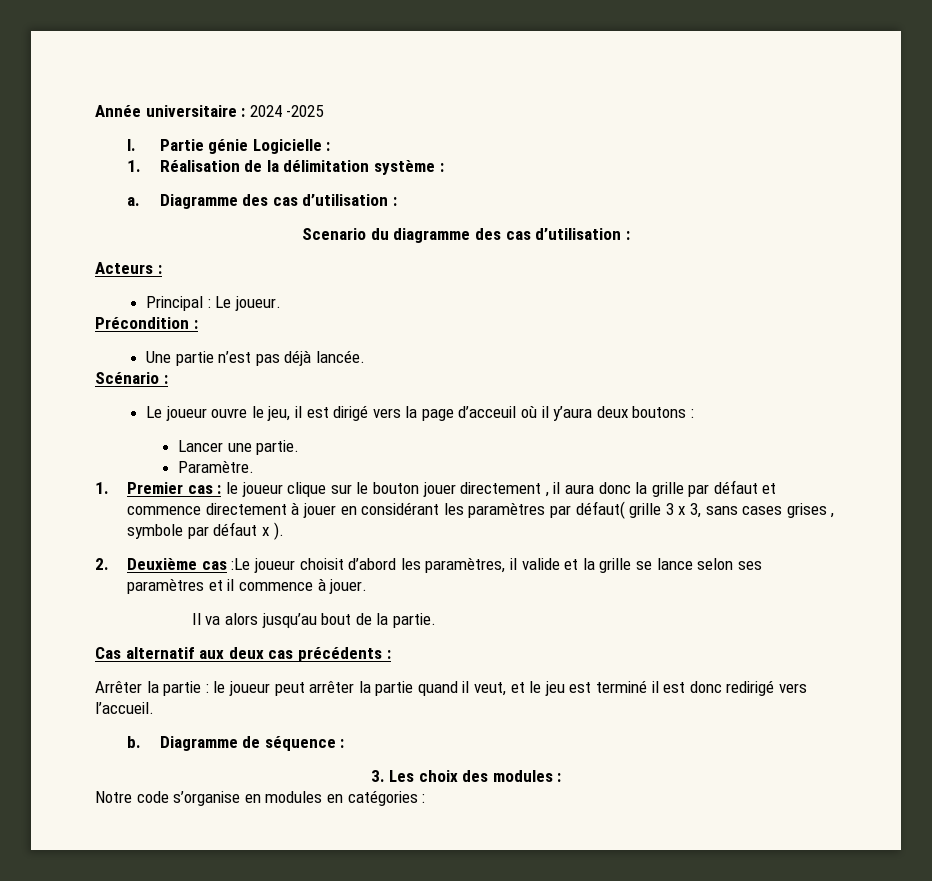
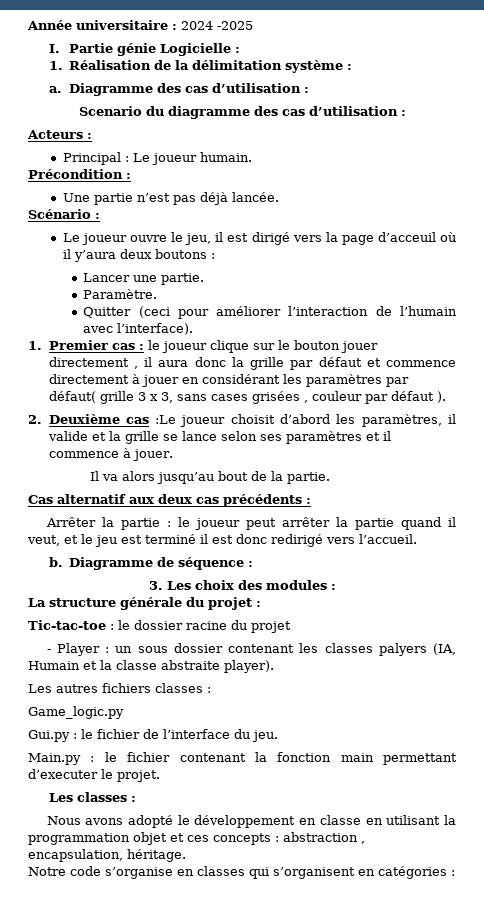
- Principal : Le joueur.
+ Principal : Le joueur humain.
+ Quitter (ceci pour améliorer l’interaction de l’humain avec l’interface).
- 1. Premier cas : le joueur clique sur le bouton jouer directement , il aura donc la grille par défaut et commence directement à jouer en considérant les paramètres par défaut( grille 3 x 3, sans cases grises , symbole par défaut x ).
+ 1. Premier cas : le joueur clique sur le bouton jouer directement , il aura donc la grille par défaut et commence directement à jouer en considérant les paramètres par défaut( grille 3 x 3, sans cases grisées , couleur par défaut ).
+ La structure générale du projet :
+ Tic-tac-toe : le dossier racine du projet
+ - Player : un sous dossier contenant les classes palyers (IA, Humain et la classe abstraite player).
+ Les autres fichiers classes :
+ Game_logic.py
+ Gui.py : le fichier de l’interface du jeu.
+ Main.py : le fichier contenant la fonction main permettant d’executer le projet.
+ Les classes :
+ Nous avons adopté le développement en classe en utilisant la programmation objet et ces concepts : abstraction , encapsulation, héritage.
- Notre code s’organise en modules en catégories :
+ Notre code s’organise en classes qui s’organisent en catégories :

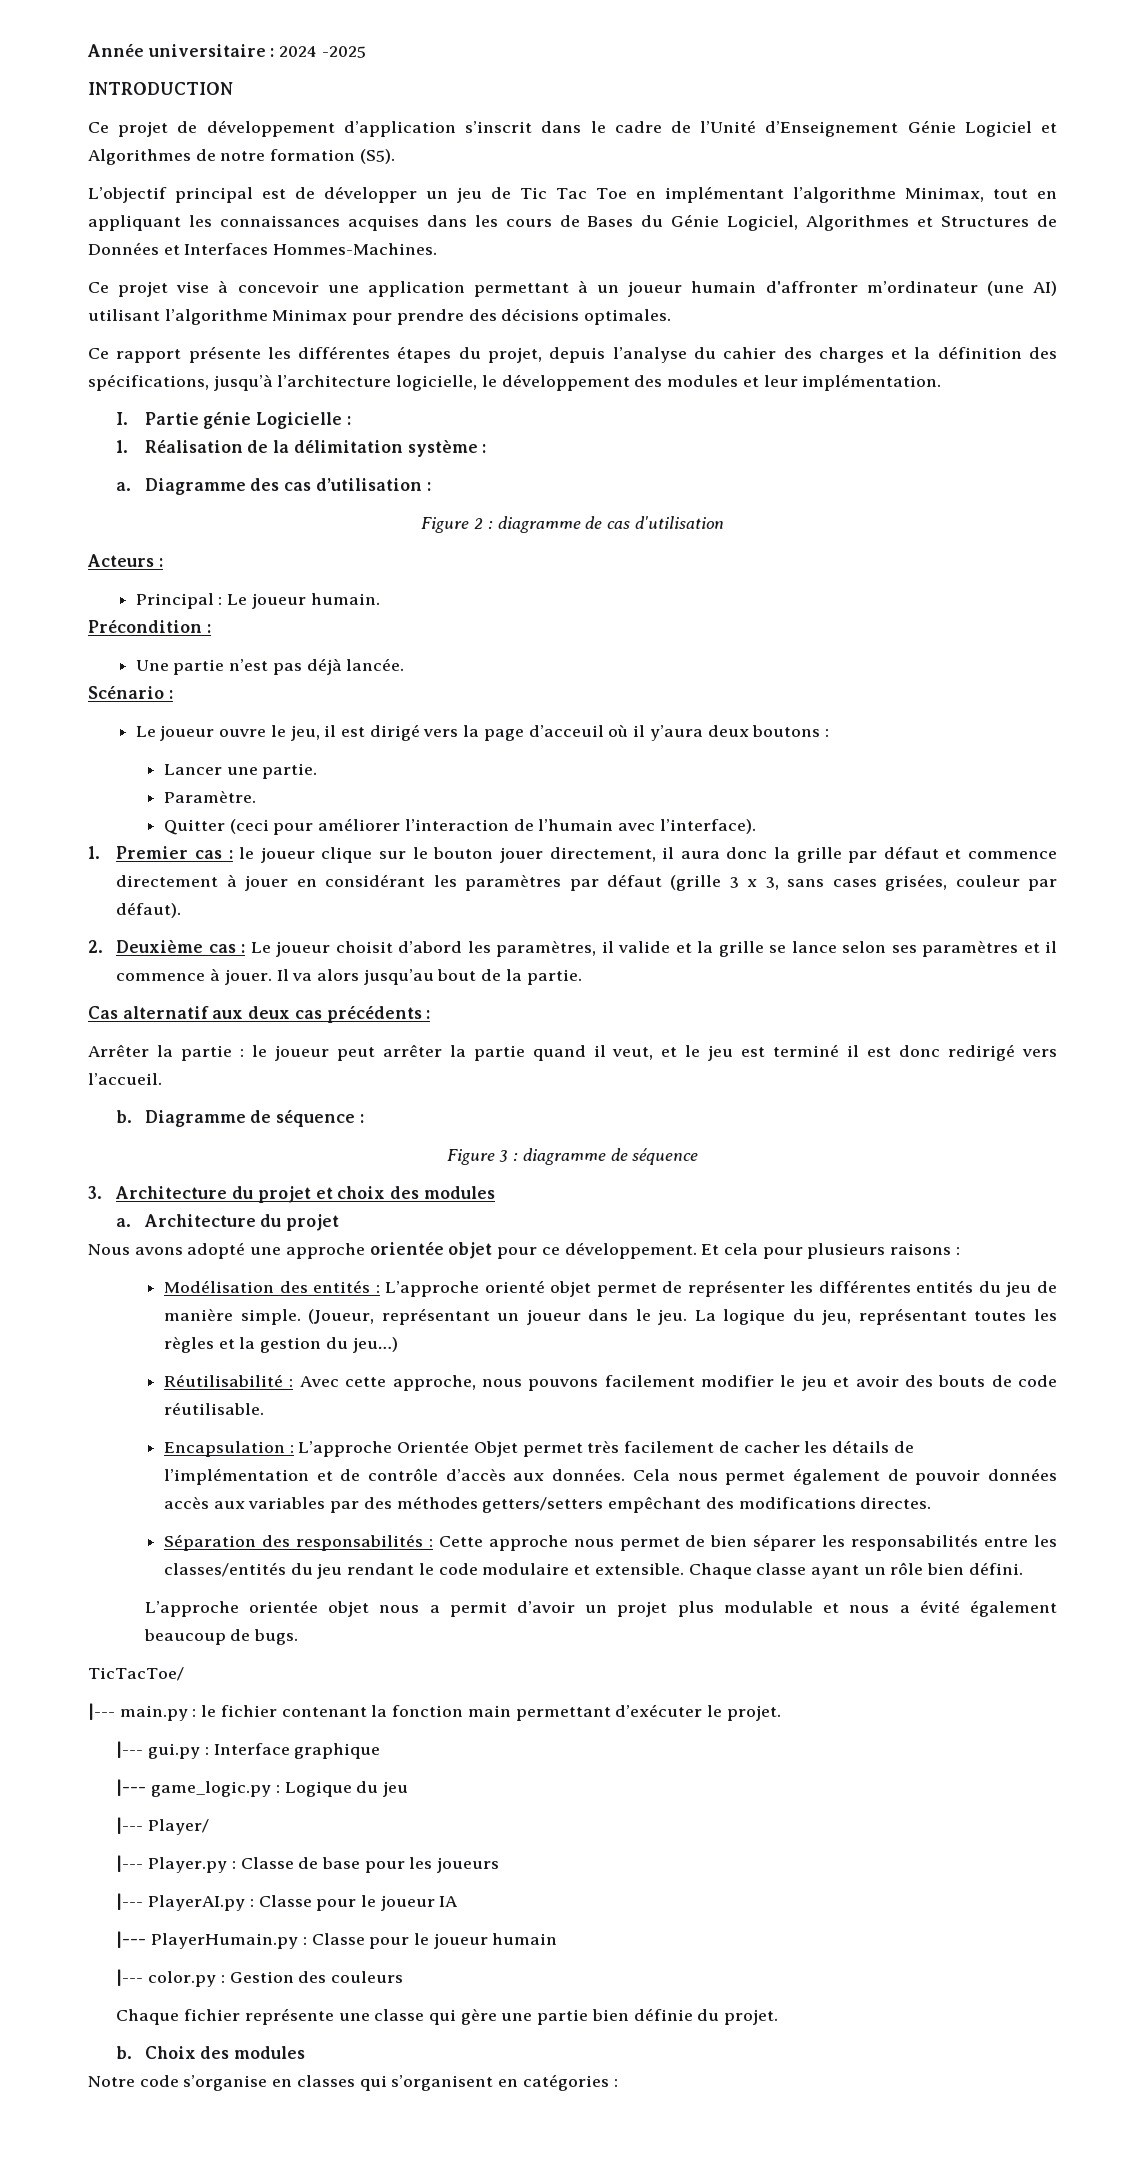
+ INTRODUCTION
+ Ce projet de développement d’application s’inscrit dans le cadre de l’Unité d’Enseignement Génie Logiciel et Algorithmes de notre formation (S5).
+ L’objectif principal est de développer un jeu de Tic Tac Toe en implémentant l’algorithme Minimax, tout en appliquant les connaissances acquises dans les cours de Bases du Génie Logiciel, Algorithmes et Structures de Données et Interfaces Hommes-Machines.
+ Ce projet vise à concevoir une application permettant à un joueur humain d'affronter m’ordinateur (une AI) utilisant l’algorithme Minimax pour prendre des décisions optimales.
+ Ce rapport présente les différentes étapes du projet, depuis l’analyse du cahier des charges et la définition des spécifications, jusqu’à l’architecture logicielle, le développement des modules et leur implémentation.
- Scenario du diagramme des cas d’utilisation :
+ Figure 2 : diagramme de cas d'utilisation
- 1. Premier cas : le joueur clique sur le bouton jouer directement , il aura donc la grille par défaut et commence directement à jouer en considérant les paramètres par défaut( grille 3 x 3, sans cases grisées , couleur par défaut ).
+ 1. Premier cas : le joueur clique sur le bouton jouer directement, il aura donc la grille par défaut et commence directement à jouer en considérant les paramètres par défaut (grille 3 x 3, sans cases grisées, couleur par défaut).
- 2. Deuxième cas :Le joueur choisit d’abord les paramètres, il valide et la grille se lance selon ses paramètres et il commence à jouer.
- Il va alors jusqu’au bout de la partie.
+ 2. Deuxième cas : Le joueur choisit d’abord les paramètres, il valide et la grille se lance selon ses paramètres et il commence à jouer. Il va alors jusqu’au bout de la partie.
- 3. Les choix des modules :
- La structure générale du projet :
- Tic-tac-toe : le dossier racine du projet
- - Player : un sous dossier contenant les classes palyers (IA, Humain et la classe abstraite player).
- Les autres fichiers classes :
- Game_logic.py
- Gui.py : le fichier de l’interface du jeu.
- Main.py : le fichier contenant la fonction main permettant d’executer le projet.
+ Figure 3 : diagramme de séquence
+ 3. Architecture du projet et choix des modules
+ a. Architecture du projet
+ Nous avons adopté une approche orientée objet pour ce développement. Et cela pour plusieurs raisons :
+ Modélisation des entités : L’approche orienté objet permet de représenter les différentes entités du jeu de manière simple. (Joueur, représentant un joueur dans le jeu. La logique du jeu, représentant toutes les règles et la gestion du jeu…)
+ Réutilisabilité : Avec cette approche, nous pouvons facilement modifier le jeu et avoir des bouts de code réutilisable.
+ Encapsulation : L’approche Orientée Objet permet très facilement de cacher les détails de l’implémentation et de contrôle d’accès aux données. Cela nous permet également de pouvoir données accès aux variables par des méthodes getters/setters empêchant des modifications directes.
+ Séparation des responsabilités : Cette approche nous permet de bien séparer les responsabilités entre les classes/entités du jeu rendant le code modulaire et extensible. Chaque classe ayant un rôle bien défini.
+ L’approche orientée objet nous a permit d’avoir un projet plus modulable et nous a évité également beaucoup de bugs.
+ TicTacToe/
+ |--- main.py : le fichier contenant la fonction main permettant d’exécuter le projet.
- Les classes :
- Nous avons adopté le développement en classe en utilisant la programmation objet et ces concepts : abstraction , encapsulation, héritage.
+ |--- gui.py : Interface graphique
+ |--- game_logic.py : Logique du jeu
+ |--- Player/
+ |--- Player.py : Classe de base pour les joueurs
+ |--- PlayerAI.py : Classe pour le joueur IA
+ |--- PlayerHumain.py : Classe pour le joueur humain
+ |--- color.py : Gestion des couleurs
+ Chaque fichier représente une classe qui gère une partie bien définie du projet.
+ b. Choix des modules

